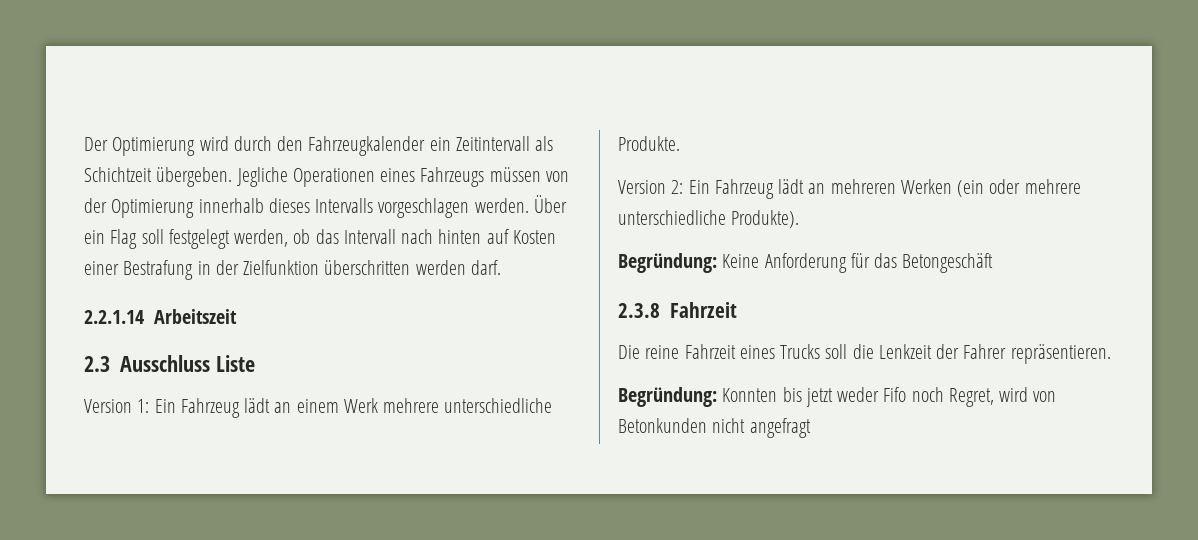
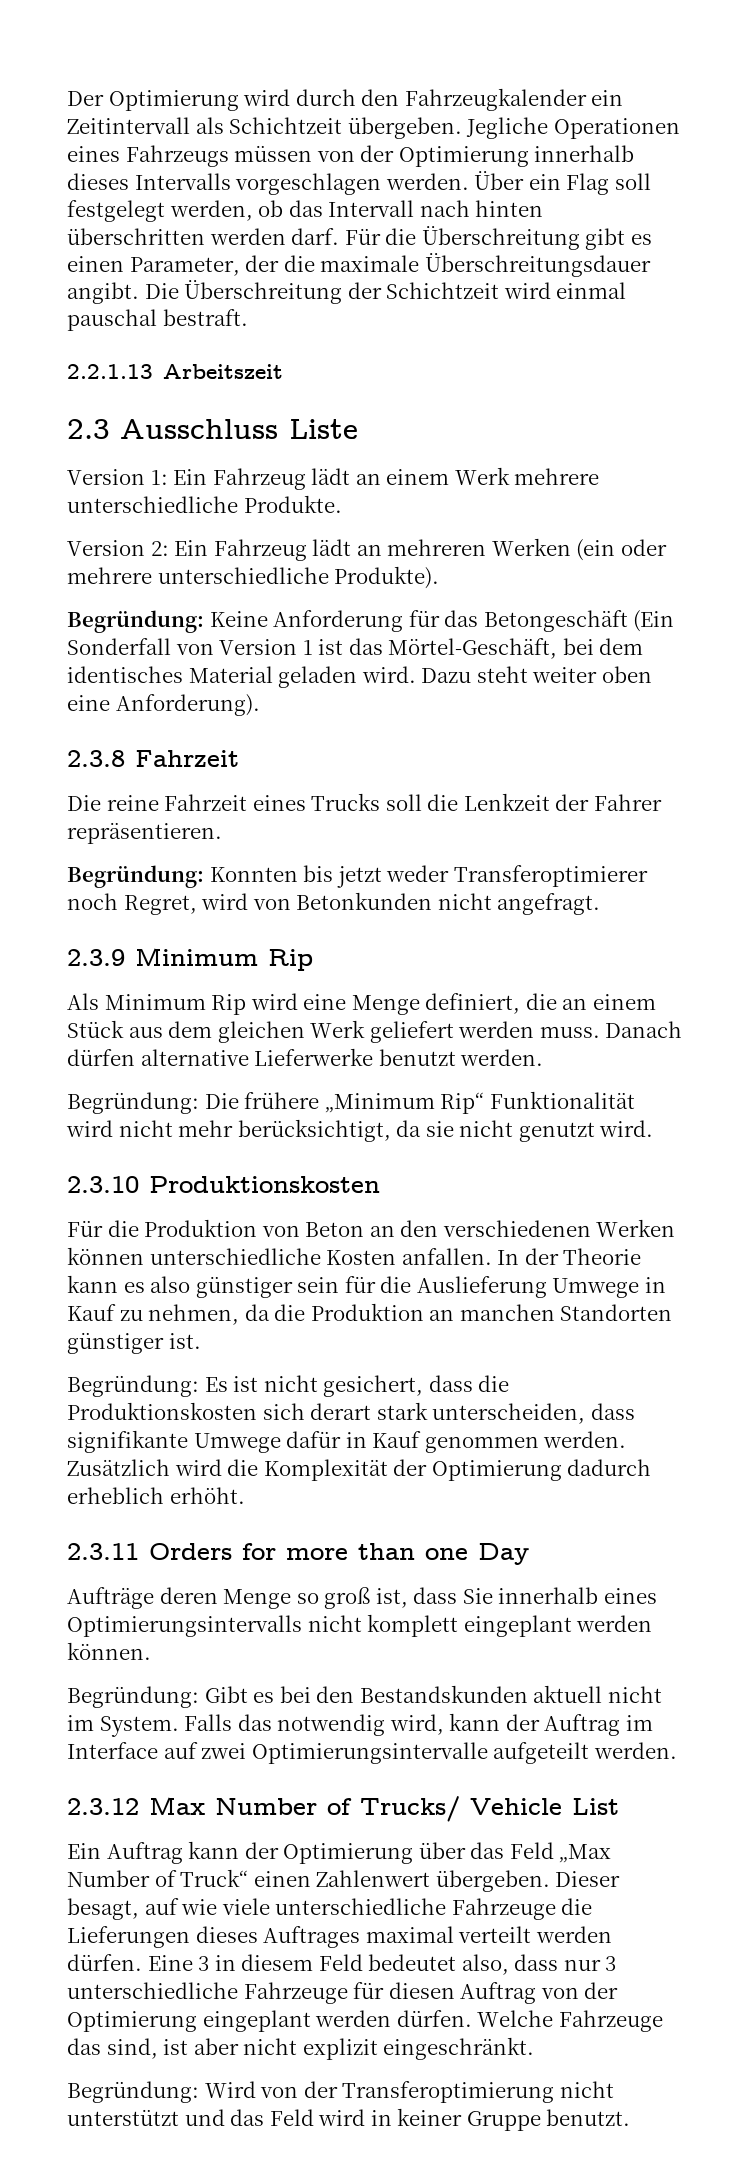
- Über ein Flag soll festgelegt werden, ob das Intervall nach hinten auf Kosten einer Bestrafung in der Zielfunktion überschritten werden darf.
- 2.2.1.14 Arbeitszeit
+ Über ein Flag soll festgelegt werden, ob das Intervall nach hinten überschritten werden darf. Für die Überschreitung gibt es einen Parameter, der die maximale Überschreitungsdauer angibt. Die Überschreitung der Schichtzeit wird einmal pauschal bestraft.
+ 2.2.1.13 Arbeitszeit
- Begründung: Keine Anforderung für das Betongeschäft
+ Begründung: Keine Anforderung für das Betongeschäft (Ein Sonderfall von Version 1 ist das Mörtel-Geschäft, bei dem identisches Material geladen wird. Dazu steht weiter oben eine Anforderung).
- Begründung: Konnten bis jetzt weder Fifo noch Regret, wird von Betonkunden nicht angefragt
+ Begründung: Konnten bis jetzt weder Transferoptimierer noch Regret, wird von Betonkunden nicht angefragt.
+ 2.3.9 Minimum Rip
+ Als Minimum Rip wird eine Menge definiert, die an einem Stück aus dem gleichen Werk geliefert werden muss. Danach dürfen alternative Lieferwerke benutzt werden.
+ Begründung: Die frühere „Minimum Rip“ Funktionalität wird nicht mehr berücksichtigt, da sie nicht genutzt wird.
+ 2.3.10 Produktionskosten
+ Für die Produktion von Beton an den verschiedenen Werken können unterschiedliche Kosten anfallen. In der Theorie kann es also günstiger sein für die Auslieferung Umwege in Kauf zu nehmen, da die Produktion an manchen Standorten günstiger ist.
+ Begründung: Es ist nicht gesichert, dass die Produktionskosten sich derart stark unterscheiden, dass signifikante Umwege dafür in Kauf genommen werden. Zusätzlich wird die Komplexität der Optimierung dadurch erheblich erhöht.
+ 2.3.11 Orders for more than one Day
+ Aufträge deren Menge so groß ist, dass Sie innerhalb eines Optimierungsintervalls nicht komplett eingeplant werden können.
+ Begründung: Gibt es bei den Bestandskunden aktuell nicht im System. Falls das notwendig wird, kann der Auftrag im Interface auf zwei Optimierungsintervalle aufgeteilt werden.
+ 2.3.12 Max Number of Trucks/ Vehicle List
+ Ein Auftrag kann der Optimierung über das Feld „Max Number of Truck“ einen Zahlenwert übergeben. Dieser besagt, auf wie viele unterschiedliche Fahrzeuge die Lieferungen dieses Auftrages maximal verteilt werden dürfen. Eine 3 in diesem Feld bedeutet also, dass nur 3 unterschiedliche Fahrzeuge für diesen Auftrag von der Optimierung eingeplant werden dürfen. Welche Fahrzeuge das sind, ist aber nicht explizit eingeschränkt.
+ Begründung: Wird von der Transferoptimierung nicht unterstützt und das Feld wird in keiner Gruppe benutzt.

